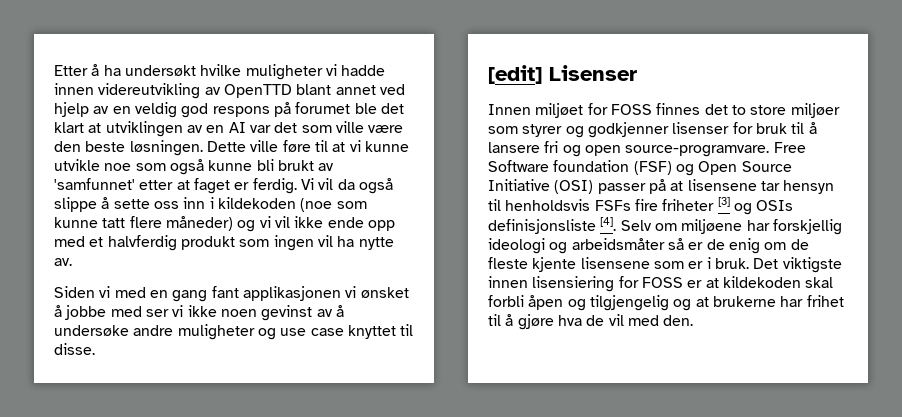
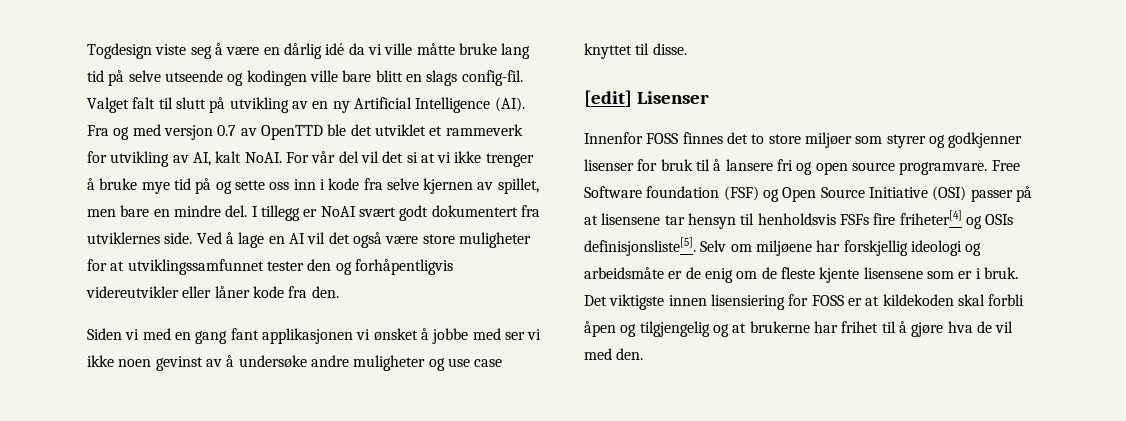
- Etter å ha undersøkt hvilke muligheter vi hadde innen videreutvikling av OpenTTD blant annet ved hjelp av en veldig god respons på forumet ble det klart at utviklingen av en AI var det som ville være den beste løsningen. Dette ville føre til at vi kunne utvikle noe som også kunne bli brukt av 'samfunnet' etter at faget er ferdig. Vi vil da også slippe å sette oss inn i kildekoden (noe som kunne tatt flere måneder) og vi vil ikke ende opp med et halvferdig produkt som ingen vil ha nytte av.
+ Togdesign viste seg å være en dårlig idé da vi ville måtte bruke lang tid på selve utseende og kodingen ville bare blitt en slags config-fil. Valget falt til slutt på utvikling av en ny Artificial Intelligence (AI). Fra og med versjon 0.7 av OpenTTD ble det utviklet et rammeverk for utvikling av AI, kalt NoAI. For vår del vil det si at vi ikke trenger å bruke mye tid på og sette oss inn i kode fra selve kjernen av spillet, men bare en mindre del. I tillegg er NoAI svært godt dokumentert fra utviklernes side. Ved å lage en AI vil det også være store muligheter for at utviklingssamfunnet tester den og forhåpentligvis videreutvikler eller låner kode fra den.
- Innen miljøet for FOSS finnes det to store miljøer som styrer og godkjenner lisenser for bruk til å lansere fri og open source-programvare.
+ Innenfor FOSS finnes det to store miljøer som styrer og godkjenner lisenser for bruk til å lansere fri og open source programvare.
- Free Software foundation (FSF) og Open Source Initiative (OSI) passer på at lisensene tar hensyn til henholdsvis FSFs fire friheter [3] og OSIs definisjonsliste [4].
+ Free Software foundation (FSF) og Open Source Initiative (OSI) passer på at lisensene tar hensyn til henholdsvis FSFs fire friheter[4] og OSIs definisjonsliste[5].
- Selv om miljøene har forskjellig ideologi og arbeidsmåter så er de enig om de fleste kjente lisensene som er i bruk.
+ Selv om miljøene har forskjellig ideologi og arbeidsmåte er de enig om de fleste kjente lisensene som er i bruk.

